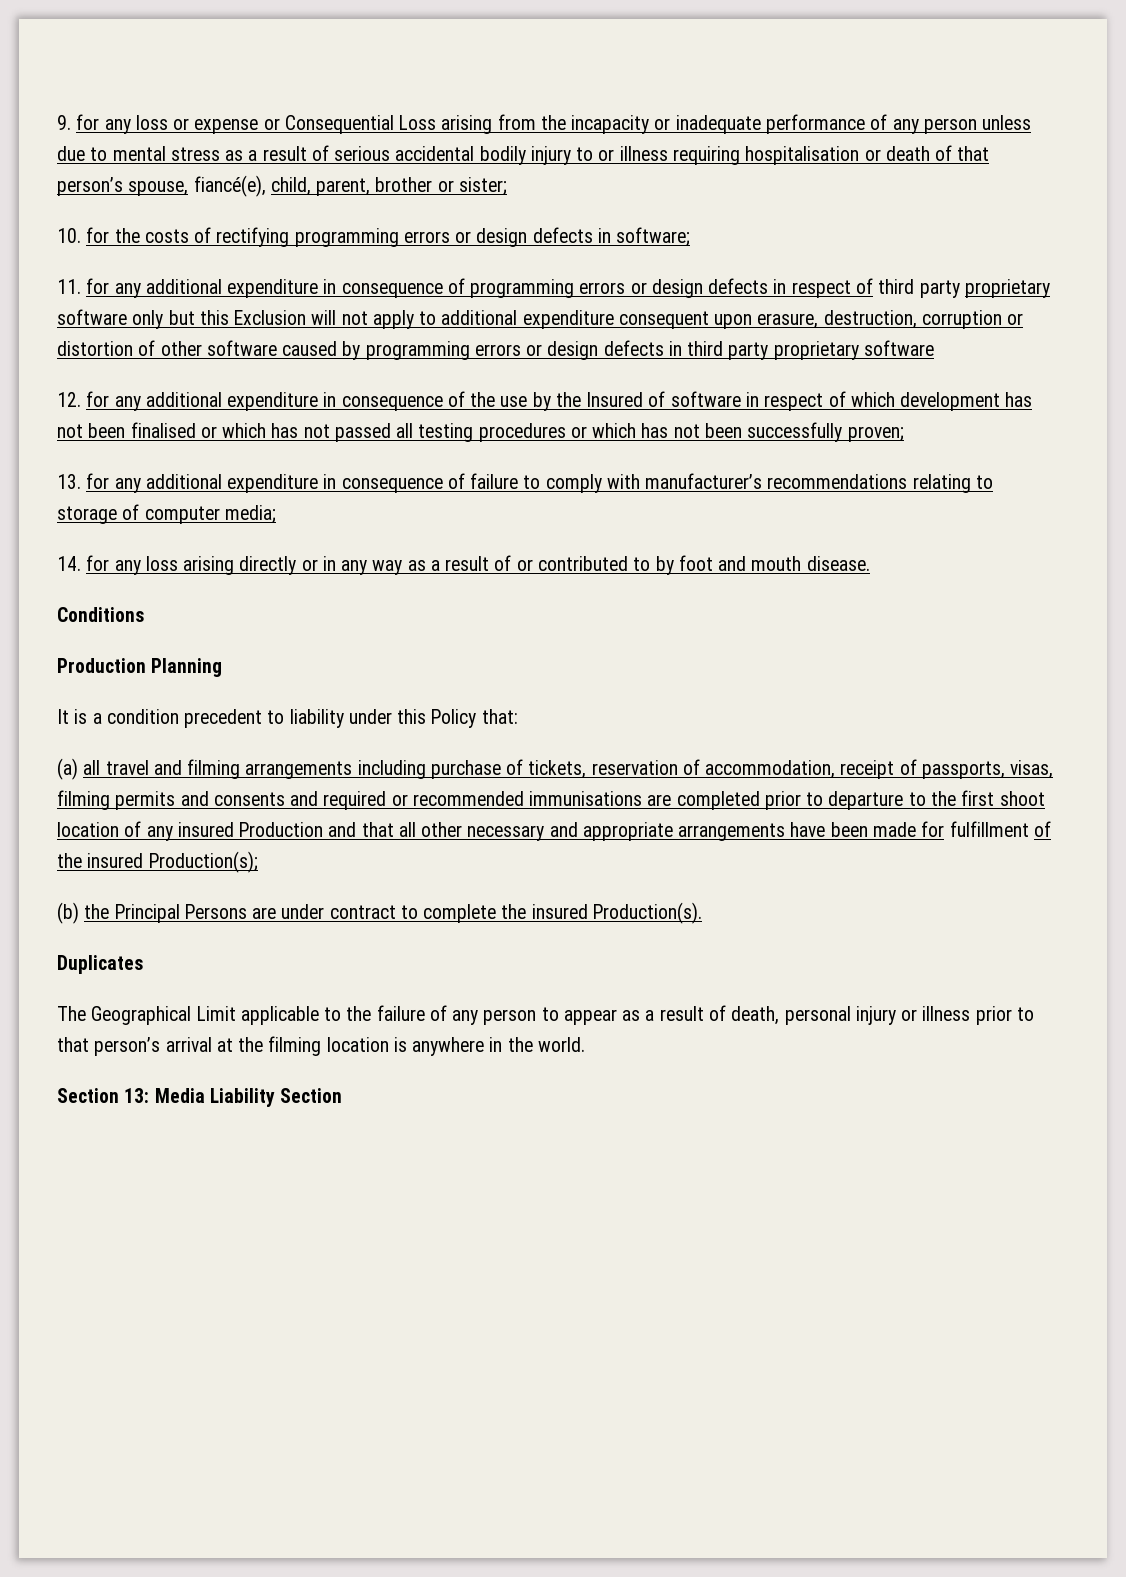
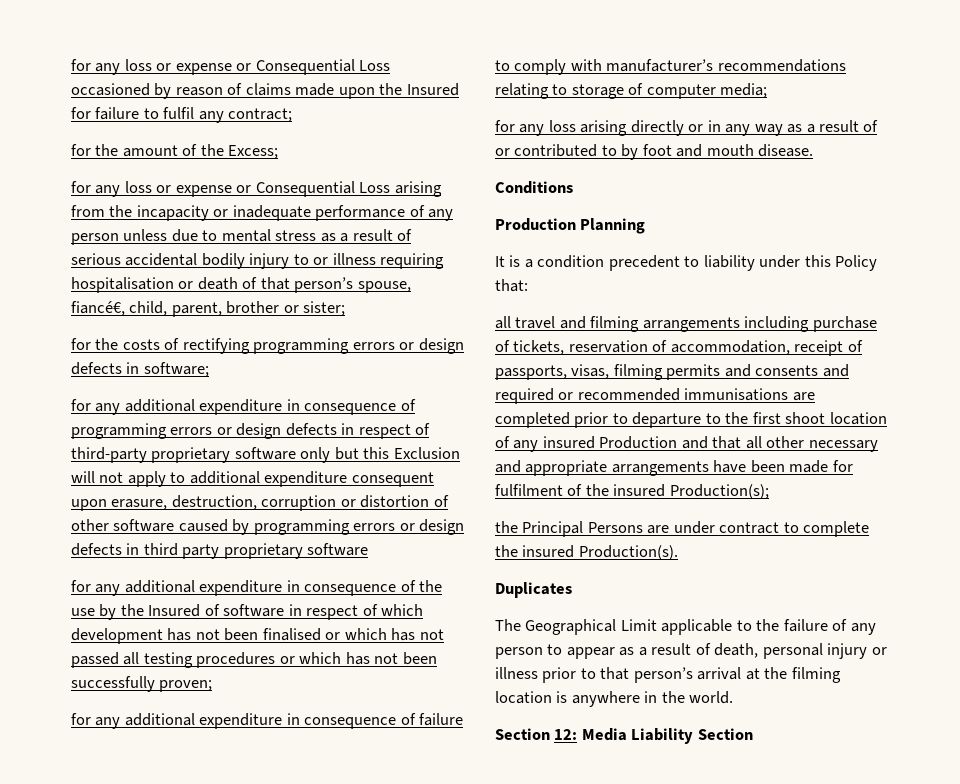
- 9. for any loss or expense or Consequential Loss arising from the incapacity or inadequate performance of any person unless due to mental stress as a result of serious accidental bodily injury to or illness requiring hospitalisation or death of that person’s spouse, fiancé(e), child, parent, brother or sister;
+ for any loss or expense or Consequential Loss occasioned by reason of claims made upon the Insured for failure to fulfil any contract;
+ for the amount of the Excess;
+ for any loss or expense or Consequential Loss arising from the incapacity or inadequate performance of any person unless due to mental stress as a result of serious accidental bodily injury to or illness requiring hospitalisation or death of that person’s spouse, fiancé€, child, parent, brother or sister;
- 10. for the costs of rectifying programming errors or design defects in software;
+ for the costs of rectifying programming errors or design defects in software;
- 11. for any additional expenditure in consequence of programming errors or design defects in respect of third party proprietary software only but this Exclusion will not apply to additional expenditure consequent upon erasure, destruction, corruption or distortion of other software caused by programming errors or design defects in third party proprietary software
+ for any additional expenditure in consequence of programming errors or design defects in respect of third-party proprietary software only but this Exclusion will not apply to additional expenditure consequent upon erasure, destruction, corruption or distortion of other software caused by programming errors or design defects in third party proprietary software
- 12. for any additional expenditure in consequence of the use by the Insured of software in respect of which development has not been finalised or which has not passed all testing procedures or which has not been successfully proven;
+ for any additional expenditure in consequence of the use by the Insured of software in respect of which development has not been finalised or which has not passed all testing procedures or which has not been successfully proven;
- 13. for any additional expenditure in consequence of failure to comply with manufacturer’s recommendations relating to storage of computer media;
+ for any additional expenditure in consequence of failure to comply with manufacturer’s recommendations relating to storage of computer media;
- 14. for any loss arising directly or in any way as a result of or contributed to by foot and mouth disease.
+ for any loss arising directly or in any way as a result of or contributed to by foot and mouth disease.
- (a) all travel and filming arrangements including purchase of tickets, reservation of accommodation, receipt of passports, visas, filming permits and consents and required or recommended immunisations are completed prior to departure to the first shoot location of any insured Production and that all other necessary and appropriate arrangements have been made for fulfillment of the insured Production(s);
+ all travel and filming arrangements including purchase of tickets, reservation of accommodation, receipt of passports, visas, filming permits and consents and required or recommended immunisations are completed prior to departure to the first shoot location of any insured Production and that all other necessary and appropriate arrangements have been made for fulfilment of the insured Production(s);
- (b) the Principal Persons are under contract to complete the insured Production(s).
+ the Principal Persons are under contract to complete the insured Production(s).
- Section 13: Media Liability Section
+ Section 12: Media Liability Section

